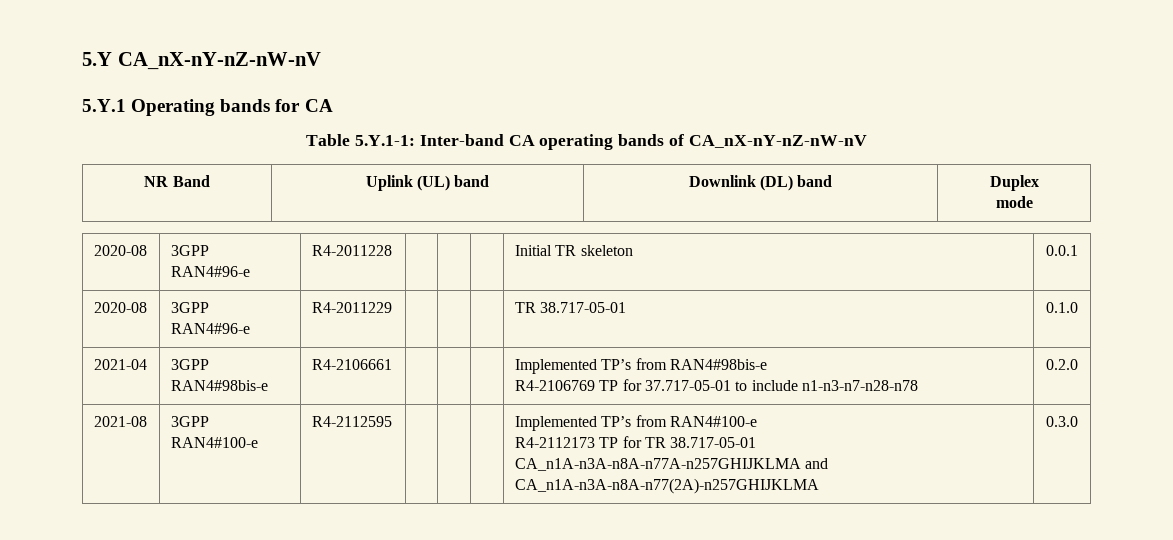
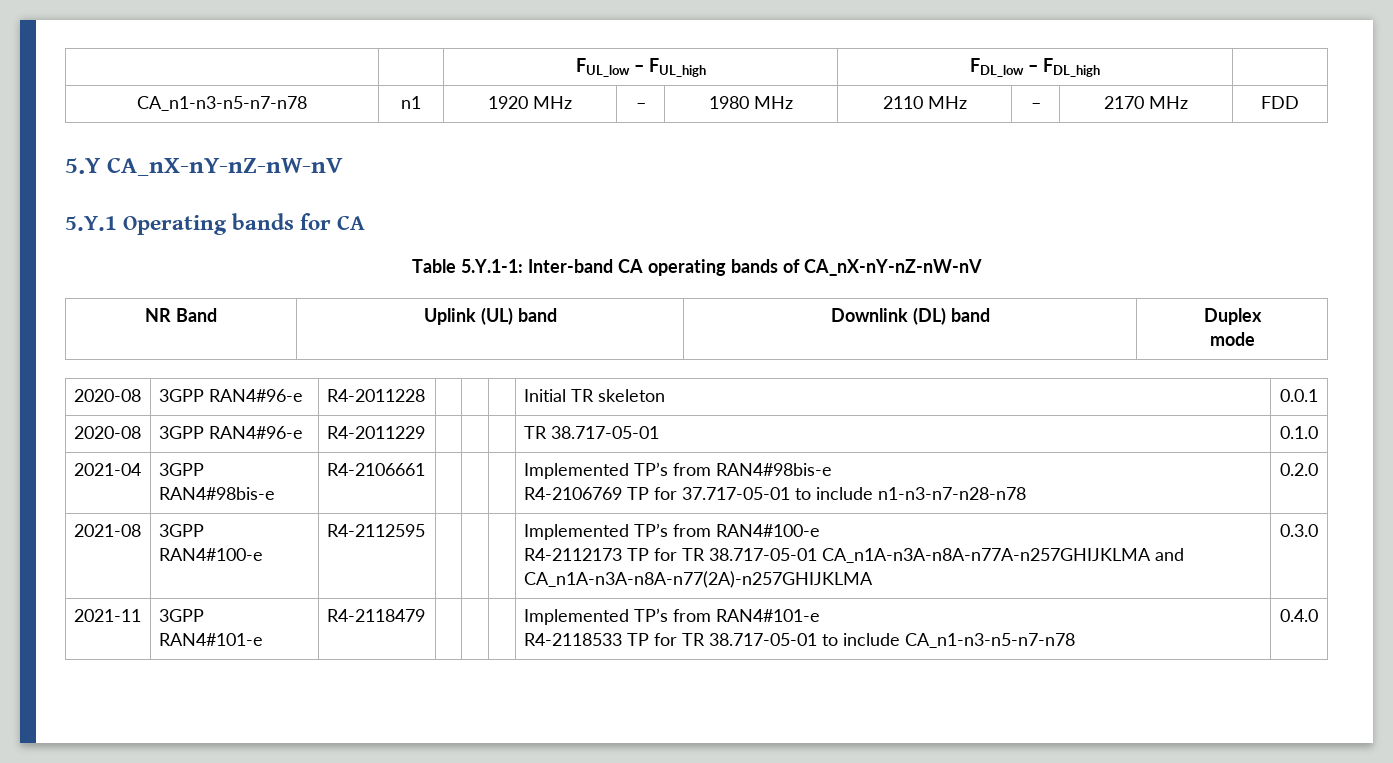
+ | | FUL_low – FUL_high | FDL_low – FDL_high |
+ CA_n1-n3-n5-n7-n78 | n1 | 1920 MHz | – | 1980 MHz | 2110 MHz | – | 2170 MHz | FDD
+ 2021-11 | 3GPP RAN4#101-e | R4-2118479 | | | | Implemented TP’s from RAN4#101-e
+ R4-2118533 TP for TR 38.717-05-01 to include CA_n1-n3-n5-n7-n78 | 0.4.0

